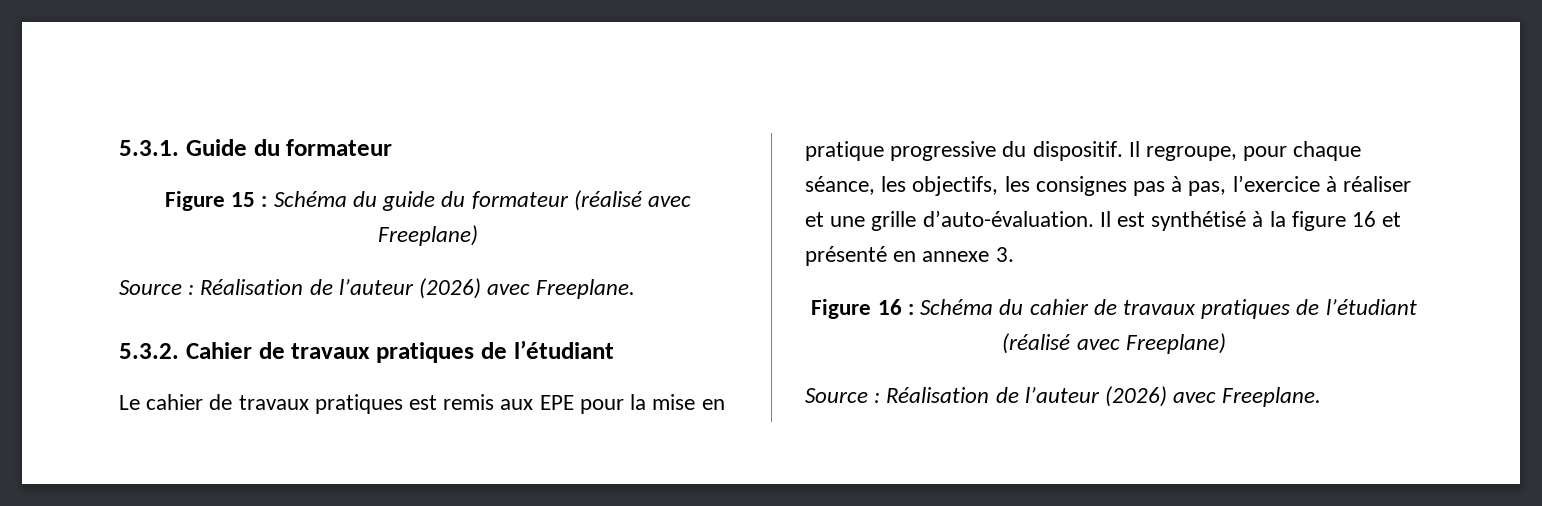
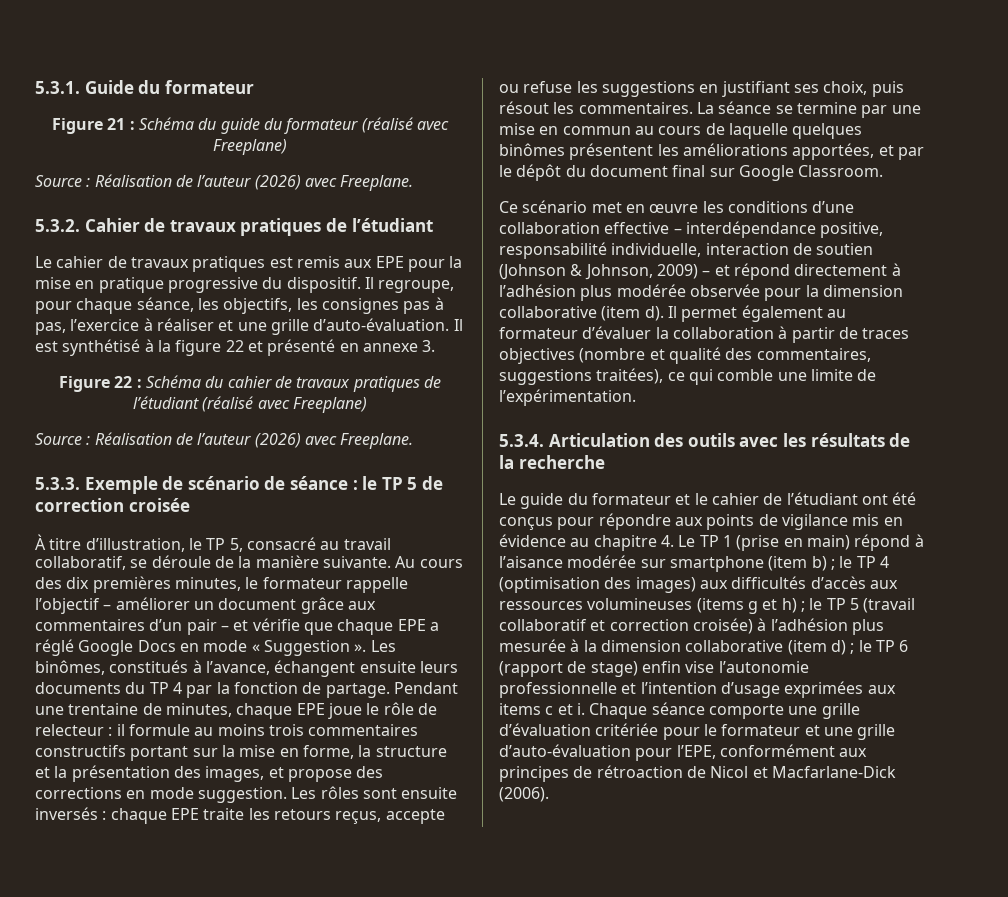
- Figure 15 : Schéma du guide du formateur (réalisé avec Freeplane)
+ Figure 21 : Schéma du guide du formateur (réalisé avec Freeplane)
- Il est synthétisé à la figure 16 et présenté en annexe 3.
+ Il est synthétisé à la figure 22 et présenté en annexe 3.
- Figure 16 : Schéma du cahier de travaux pratiques de l’étudiant (réalisé avec Freeplane)
+ Figure 22 : Schéma du cahier de travaux pratiques de l’étudiant (réalisé avec Freeplane)
+ 5.3.3. Exemple de scénario de séance : le TP 5 de correction croisée
+ À titre d’illustration, le TP 5, consacré au travail collaboratif, se déroule de la manière suivante. Au cours des dix premières minutes, le formateur rappelle l’objectif – améliorer un document grâce aux commentaires d’un pair – et vérifie que chaque EPE a réglé Google Docs en mode « Suggestion ». Les binômes, constitués à l’avance, échangent ensuite leurs documents du TP 4 par la fonction de partage. Pendant une trentaine de minutes, chaque EPE joue le rôle de relecteur : il formule au moins trois commentaires constructifs portant sur la mise en forme, la structure et la présentation des images, et propose des corrections en mode suggestion. Les rôles sont ensuite inversés : chaque EPE traite les retours reçus, accepte ou refuse les suggestions en justifiant ses choix, puis résout les commentaires. La séance se termine par une mise en commun au cours de laquelle quelques binômes présentent les améliorations apportées, et par le dépôt du document final sur Google Classroom.
+ Ce scénario met en œuvre les conditions d’une collaboration effective – interdépendance positive, responsabilité individuelle, interaction de soutien (Johnson & Johnson, 2009) – et répond directement à l’adhésion plus modérée observée pour la dimension collaborative (item d). Il permet également au formateur d’évaluer la collaboration à partir de traces objectives (nombre et qualité des commentaires, suggestions traitées), ce qui comble une limite de l’expérimentation.
+ 5.3.4. Articulation des outils avec les résultats de la recherche
+ Le guide du formateur et le cahier de l’étudiant ont été conçus pour répondre aux points de vigilance mis en évidence au chapitre 4. Le TP 1 (prise en main) répond à l’aisance modérée sur smartphone (item b) ; le TP 4 (optimisation des images) aux difficultés d’accès aux ressources volumineuses (items g et h) ; le TP 5 (travail collaboratif et correction croisée) à l’adhésion plus mesurée à la dimension collaborative (item d) ; le TP 6 (rapport de stage) enfin vise l’autonomie professionnelle et l’intention d’usage exprimées aux items c et i. Chaque séance comporte une grille d’évaluation critériée pour le formateur et une grille d’auto-évaluation pour l’EPE, conformément aux principes de rétroaction de Nicol et Macfarlane-Dick (2006).

